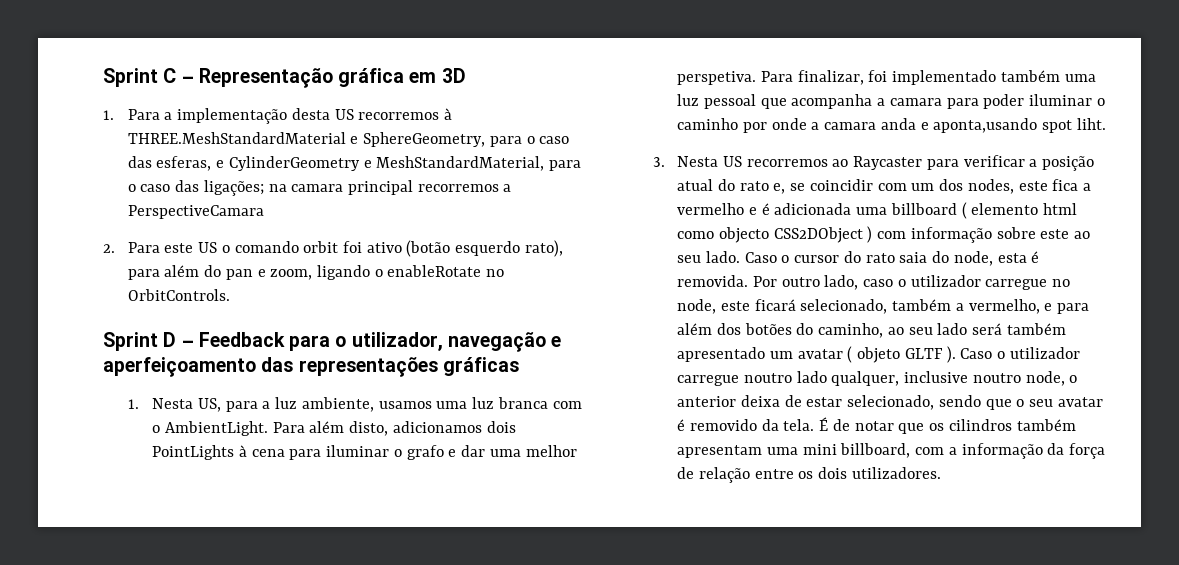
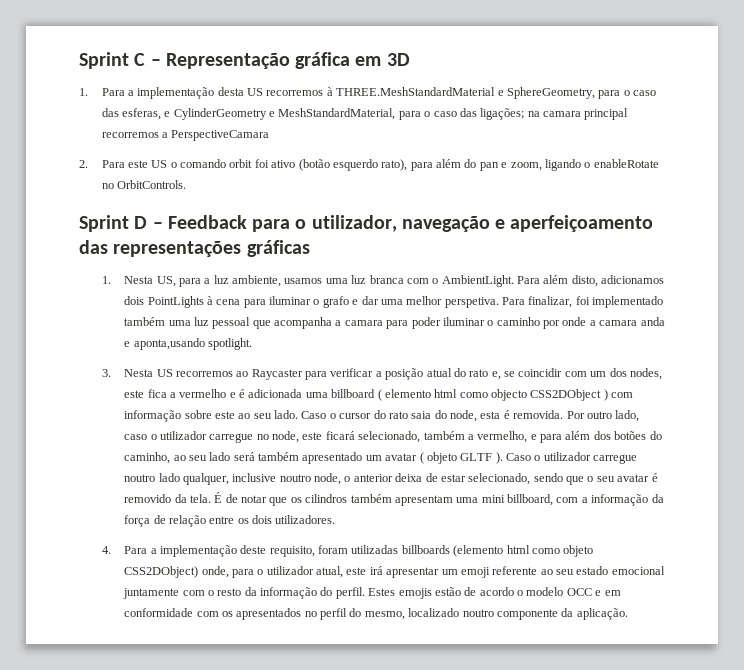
- Para finalizar, foi implementado também uma luz pessoal que acompanha a camara para poder iluminar o caminho por onde a camara anda e aponta,usando spot liht.
+ Para finalizar, foi implementado também uma luz pessoal que acompanha a camara para poder iluminar o caminho por onde a camara anda e aponta,usando spotlight.
+ 4. Para a implementação deste requisito, foram utilizadas billboards (elemento html como objeto CSS2DObject) onde, para o utilizador atual, este irá apresentar um emoji referente ao seu estado emocional juntamente com o resto da informação do perfil. Estes emojis estão de acordo o modelo OCC e em conformidade com os apresentados no perfil do mesmo, localizado noutro componente da aplicação.

